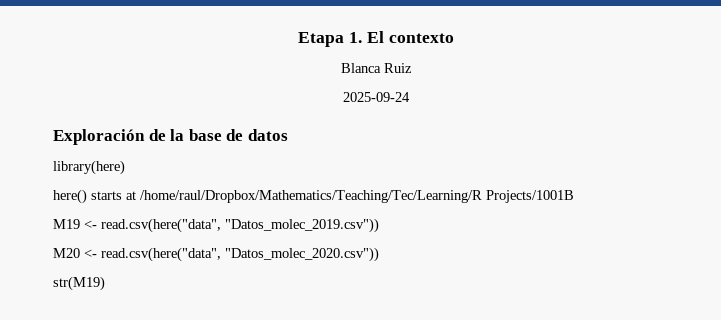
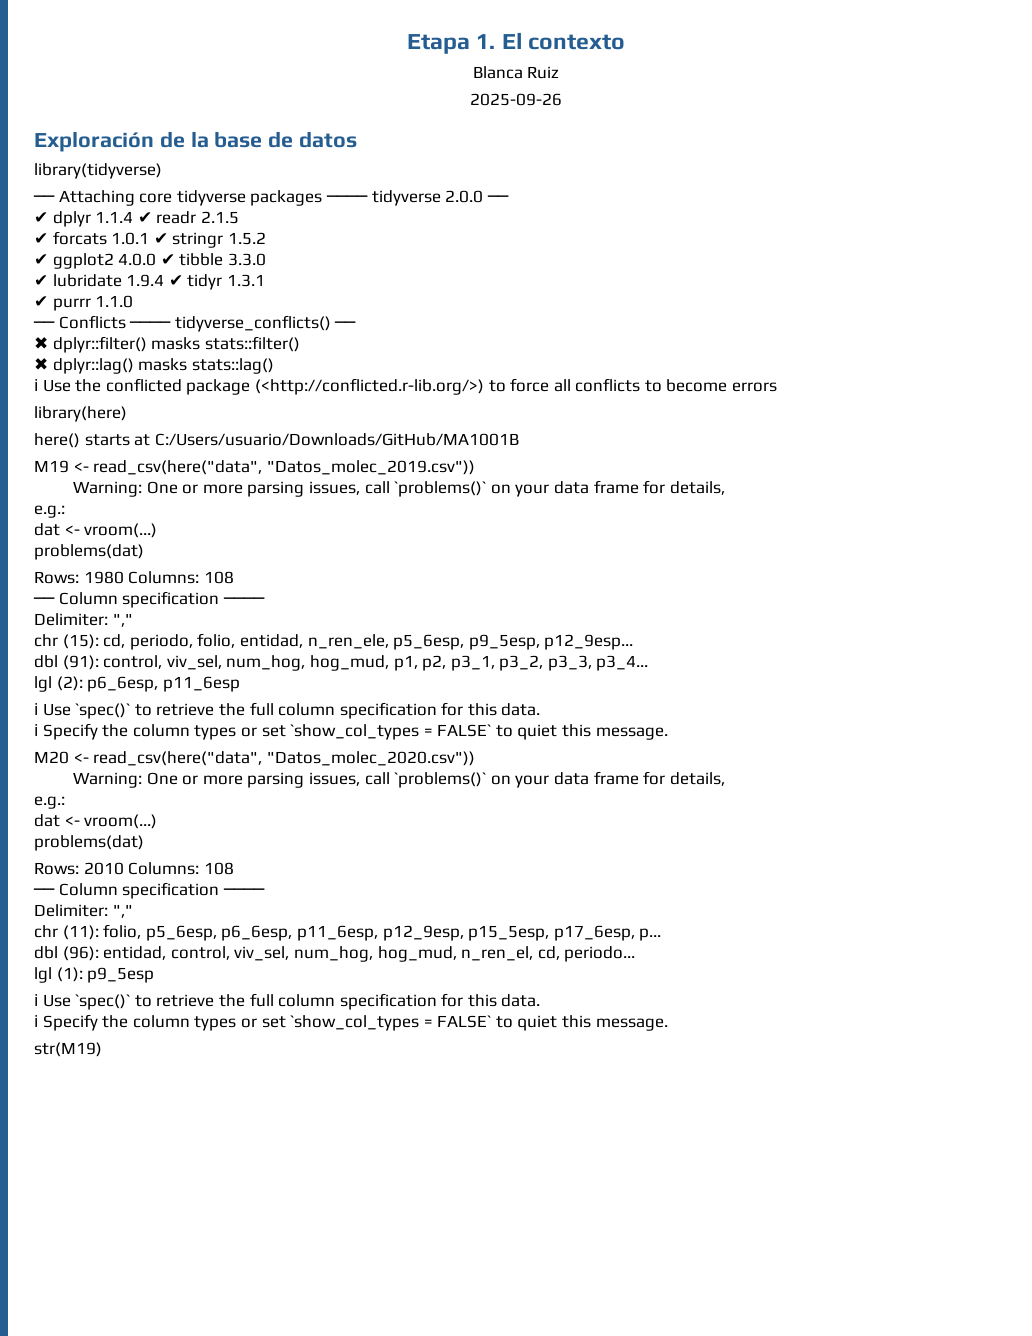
- 2025-09-24
+ 2025-09-26
+ library(tidyverse)
+ ── Attaching core tidyverse packages ──── tidyverse 2.0.0 ──
+ ✔ dplyr 1.1.4 ✔ readr 2.1.5
+ ✔ forcats 1.0.1 ✔ stringr 1.5.2
+ ✔ ggplot2 4.0.0 ✔ tibble 3.3.0
+ ✔ lubridate 1.9.4 ✔ tidyr 1.3.1
+ ✔ purrr 1.1.0
+ ── Conflicts ──── tidyverse_conflicts() ──
+ ✖ dplyr::filter() masks stats::filter()
+ ✖ dplyr::lag() masks stats::lag()
+ ℹ Use the conflicted package (<http://conflicted.r-lib.org/>) to force all conflicts to become errors
- here() starts at /home/raul/Dropbox/Mathematics/Teaching/Tec/Learning/R Projects/1001B
+ here() starts at C:/Users/usuario/Downloads/GitHub/MA1001B
- M19 <- read.csv(here("data", "Datos_molec_2019.csv"))
+ M19 <- read_csv(here("data", "Datos_molec_2019.csv"))
+ Warning: One or more parsing issues, call `problems()` on your data frame for details,
+ e.g.:
+ dat <- vroom(...)
+ problems(dat)
+ Rows: 1980 Columns: 108
+ ── Column specification ────
+ Delimiter: ","
+ chr (15): cd, periodo, folio, entidad, n_ren_ele, p5_6esp, p9_5esp, p12_9esp...
+ dbl (91): control, viv_sel, num_hog, hog_mud, p1, p2, p3_1, p3_2, p3_3, p3_4...
+ lgl (2): p6_6esp, p11_6esp
+ ℹ Use `spec()` to retrieve the full column specification for this data.
+ ℹ Specify the column types or set `show_col_types = FALSE` to quiet this message.
- M20 <- read.csv(here("data", "Datos_molec_2020.csv"))
+ M20 <- read_csv(here("data", "Datos_molec_2020.csv"))
+ Warning: One or more parsing issues, call `problems()` on your data frame for details,
+ e.g.:
+ dat <- vroom(...)
+ problems(dat)
+ Rows: 2010 Columns: 108
+ ── Column specification ────
+ Delimiter: ","
+ chr (11): folio, p5_6esp, p6_6esp, p11_6esp, p12_9esp, p15_5esp, p17_6esp, p...
+ dbl (96): entidad, control, viv_sel, num_hog, hog_mud, n_ren_el, cd, periodo...
+ lgl (1): p9_5esp
+ ℹ Use `spec()` to retrieve the full column specification for this data.
+ ℹ Specify the column types or set `show_col_types = FALSE` to quiet this message.

